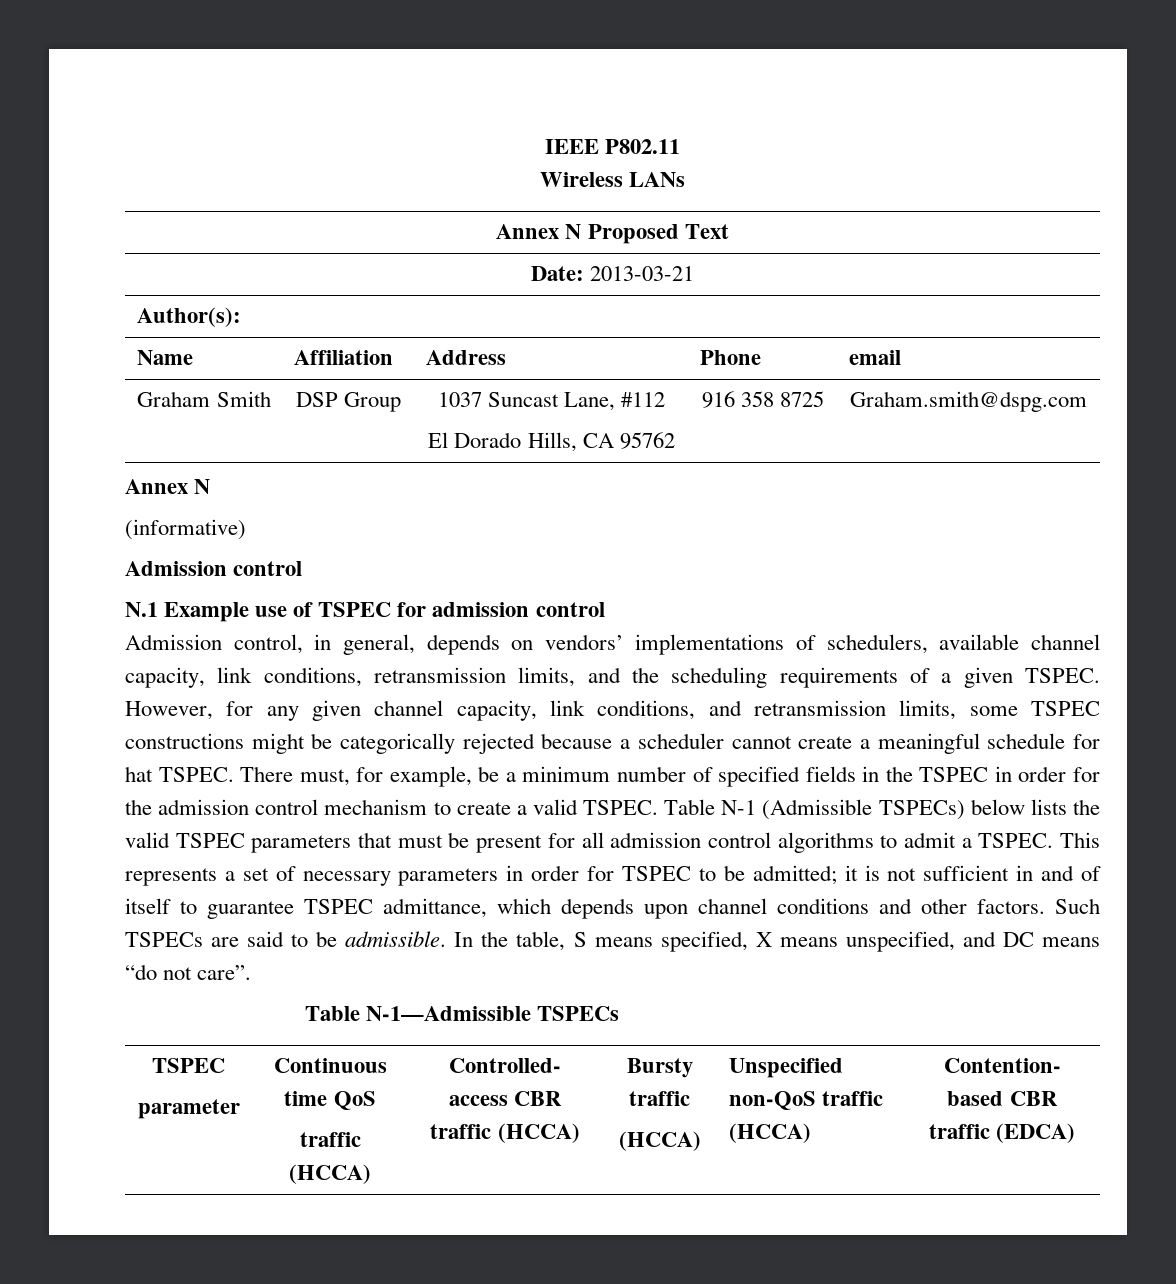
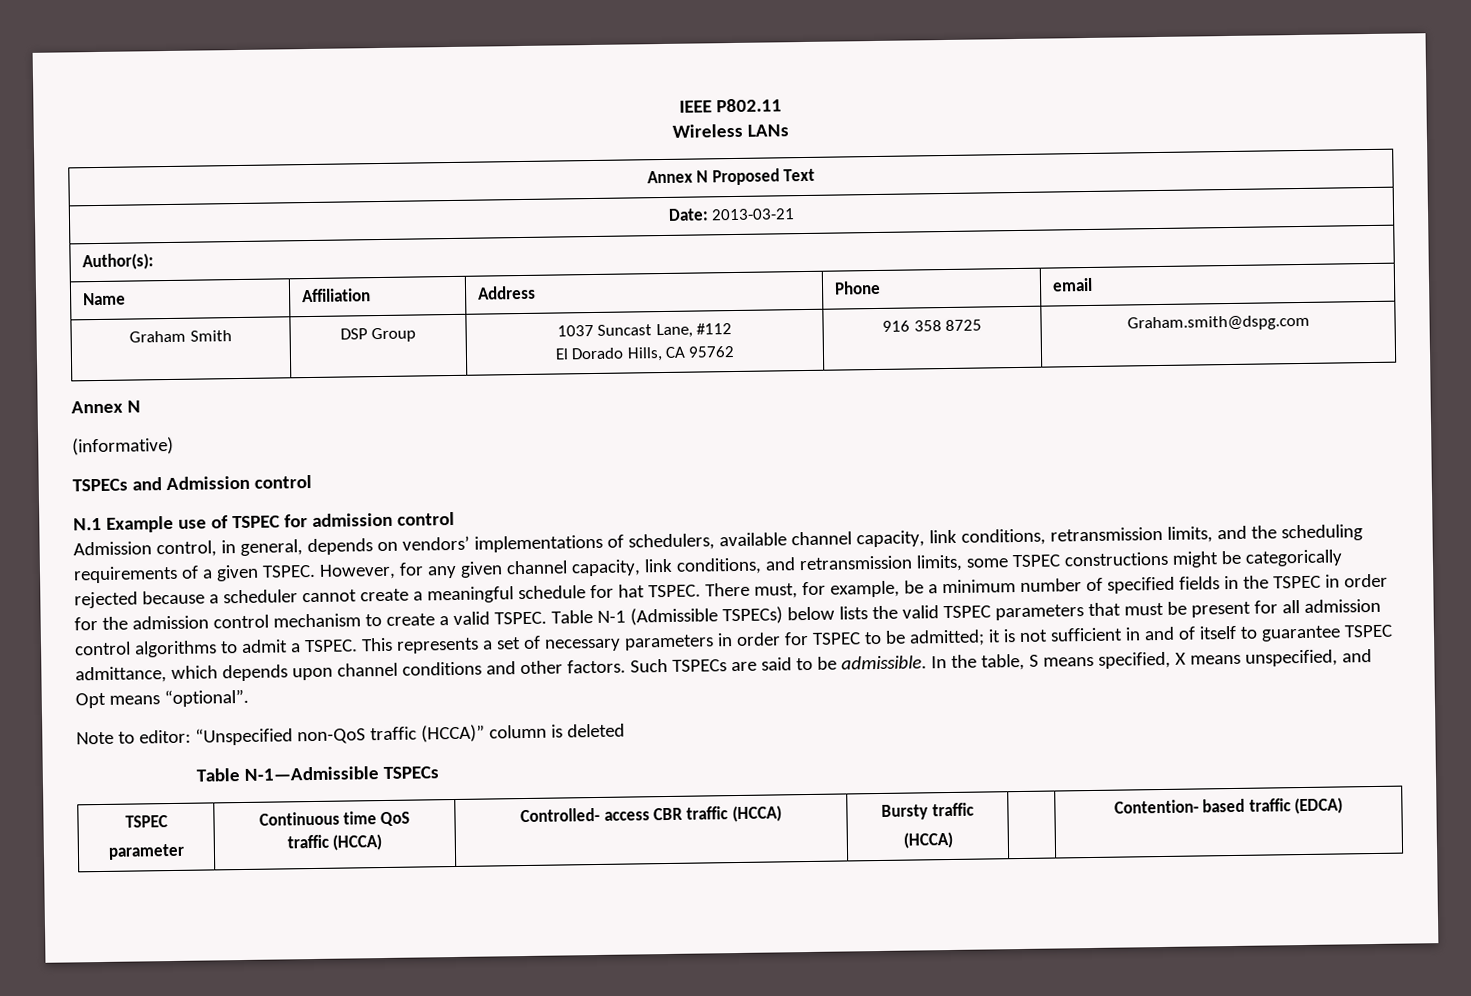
- Admission control
+ TSPECs and Admission control
- In the table, S means specified, X means unspecified, and DC means “do not care”.
+ In the table, S means specified, X means unspecified, and Opt means “optional”.
+ Note to editor: “Unspecified non-QoS traffic (HCCA)” column is deleted
  Table N-1—Admissible TSPECs
  TSPEC
  parameter | Continuous time QoS
  traffic (HCCA) | Controlled- access CBR traffic (HCCA) | Bursty traffic
- (HCCA) | Unspecified non-QoS traffic (HCCA) | Contention- based CBR traffic (EDCA)
+ (HCCA) | | Contention- based traffic (EDCA)

